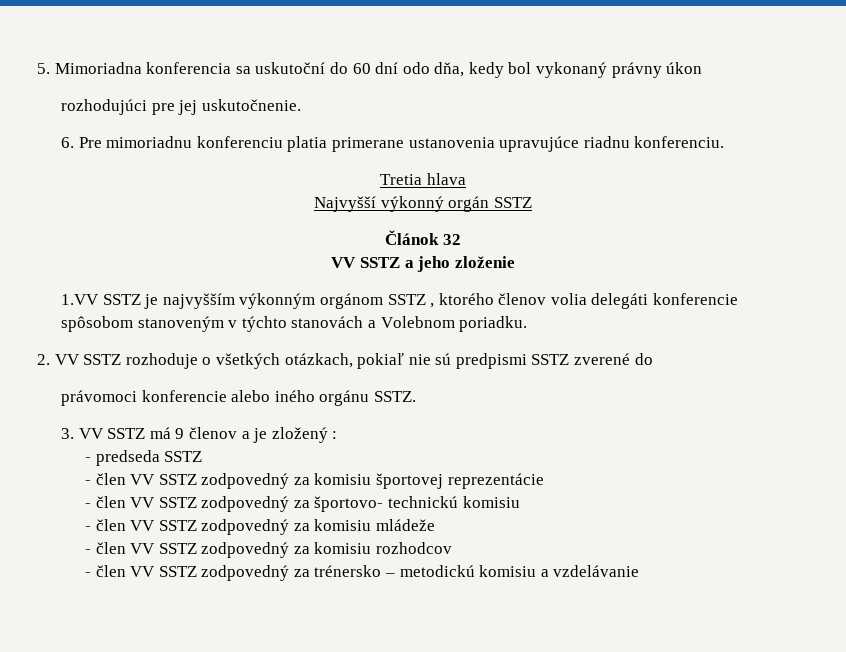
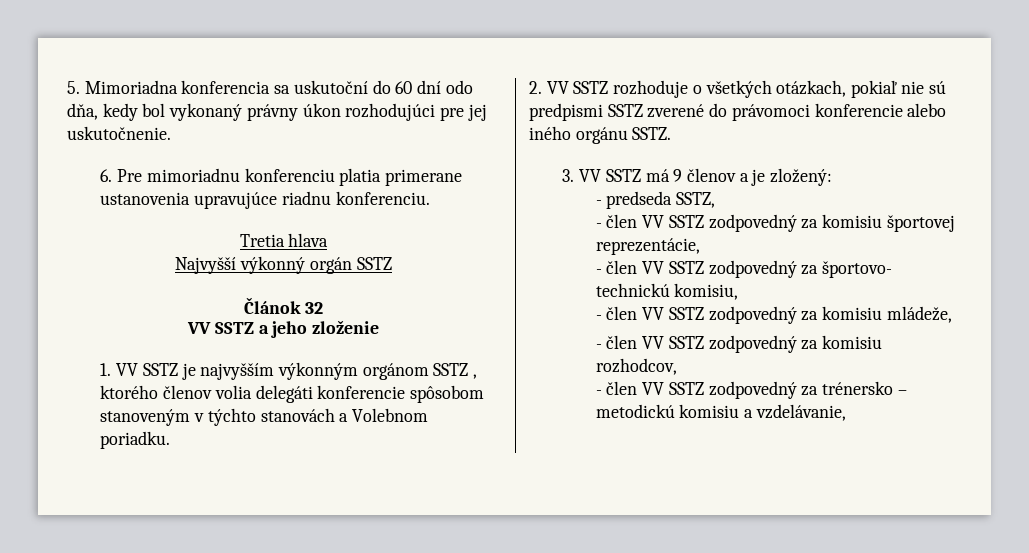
- 5. Mimoriadna konferencia sa uskutoční do 60 dní odo dňa, kedy bol vykonaný právny úkon
- rozhodujúci pre jej uskutočnenie.
+ 5. Mimoriadna konferencia sa uskutoční do 60 dní odo dňa, kedy bol vykonaný právny úkon rozhodujúci pre jej uskutočnenie.
- 1.VV SSTZ je najvyšším výkonným orgánom SSTZ , ktorého členov volia delegáti konferencie spôsobom stanoveným v týchto stanovách a Volebnom poriadku.
+ 1. VV SSTZ je najvyšším výkonným orgánom SSTZ , ktorého členov volia delegáti konferencie spôsobom stanoveným v týchto stanovách a Volebnom poriadku.
- 2. VV SSTZ rozhoduje o všetkých otázkach, pokiaľ nie sú predpismi SSTZ zverené do
- právomoci konferencie alebo iného orgánu SSTZ.
+ 2. VV SSTZ rozhoduje o všetkých otázkach, pokiaľ nie sú predpismi SSTZ zverené do právomoci konferencie alebo iného orgánu SSTZ.
- 3. VV SSTZ má 9 členov a je zložený :
+ 3. VV SSTZ má 9 členov a je zložený:
- - predseda SSTZ
+ - predseda SSTZ,
- - člen VV SSTZ zodpovedný za komisiu športovej reprezentácie
+ - člen VV SSTZ zodpovedný za komisiu športovej reprezentácie,
- - člen VV SSTZ zodpovedný za športovo- technickú komisiu
- - člen VV SSTZ zodpovedný za komisiu mládeže
- - člen VV SSTZ zodpovedný za komisiu rozhodcov
+ - člen VV SSTZ zodpovedný za športovo- technickú komisiu,
+ - člen VV SSTZ zodpovedný za komisiu mládeže,
+ - člen VV SSTZ zodpovedný za komisiu rozhodcov,
- - člen VV SSTZ zodpovedný za trénersko – metodickú komisiu a vzdelávanie
+ - člen VV SSTZ zodpovedný za trénersko – metodickú komisiu a vzdelávanie,

